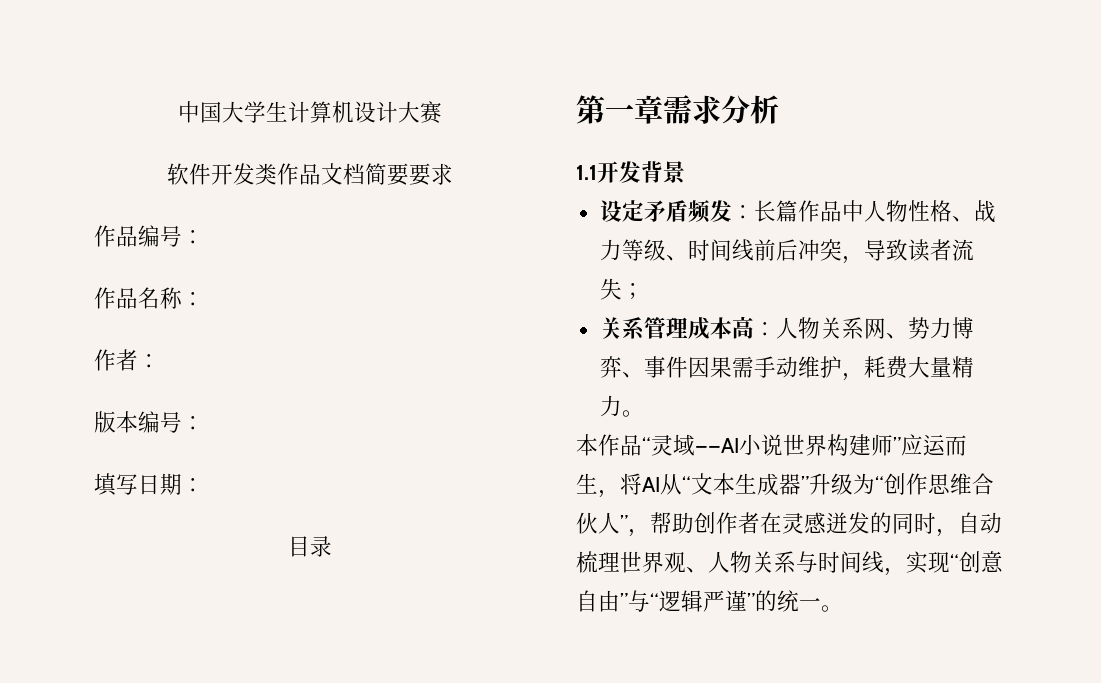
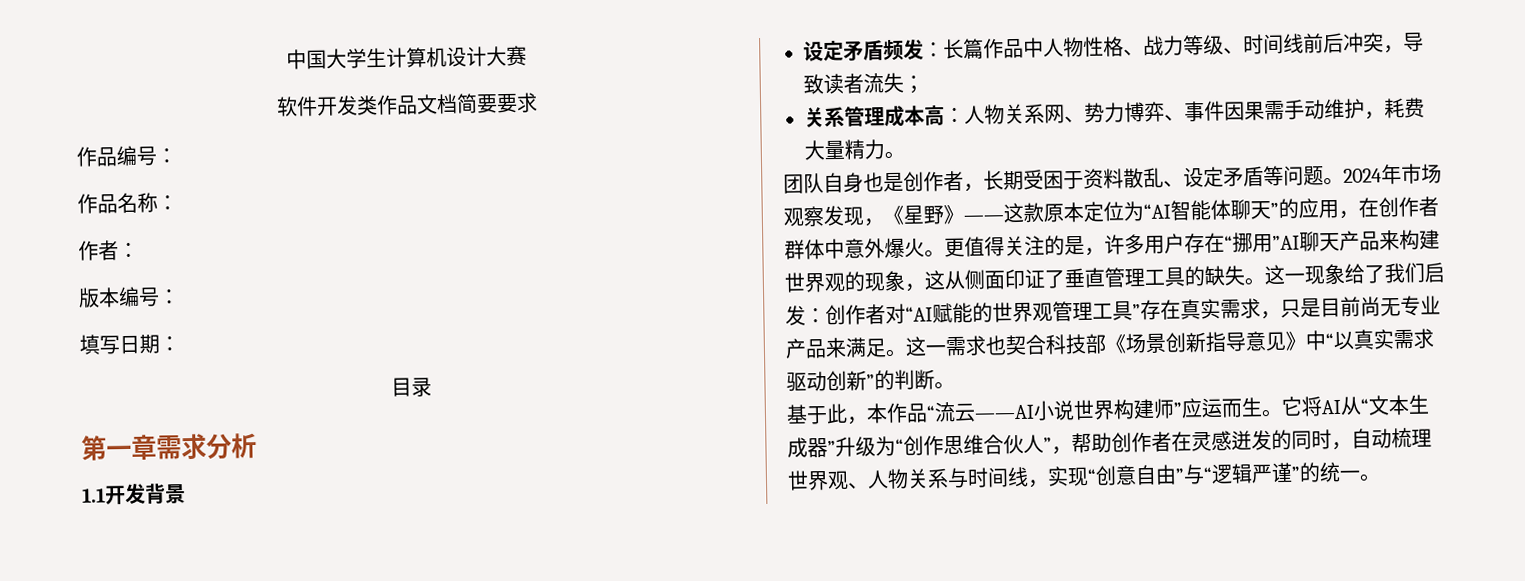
- 本作品“灵域——AI小说世界构建师”应运而生，将AI从“文本生成器”升级为“创作思维合伙人”，帮助创作者在灵感迸发的同时，自动梳理世界观、人物关系与时间线，实现“创意自由”与“逻辑严谨”的统一。
+ 团队自身也是创作者，长期受困于资料散乱、设定矛盾等问题。2024年市场观察发现，《星野》——这款原本定位为“AI智能体聊天”的应用，在创作者群体中意外爆火。更值得关注的是，许多用户存在“挪用”AI聊天产品来构建世界观的现象，这从侧面印证了垂直管理工具的缺失。这一现象给了我们启发：创作者对“AI赋能的世界观管理工具”存在真实需求，只是目前尚无专业产品来满足。这一需求也契合科技部《场景创新指导意见》中“以真实需求驱动创新”的判断。
+ 基于此，本作品“流云——AI小说世界构建师”应运而生。它将AI从“文本生成器”升级为“创作思维合伙人”，帮助创作者在灵感迸发的同时，自动梳理世界观、人物关系与时间线，实现“创意自由”与“逻辑严谨”的统一。

